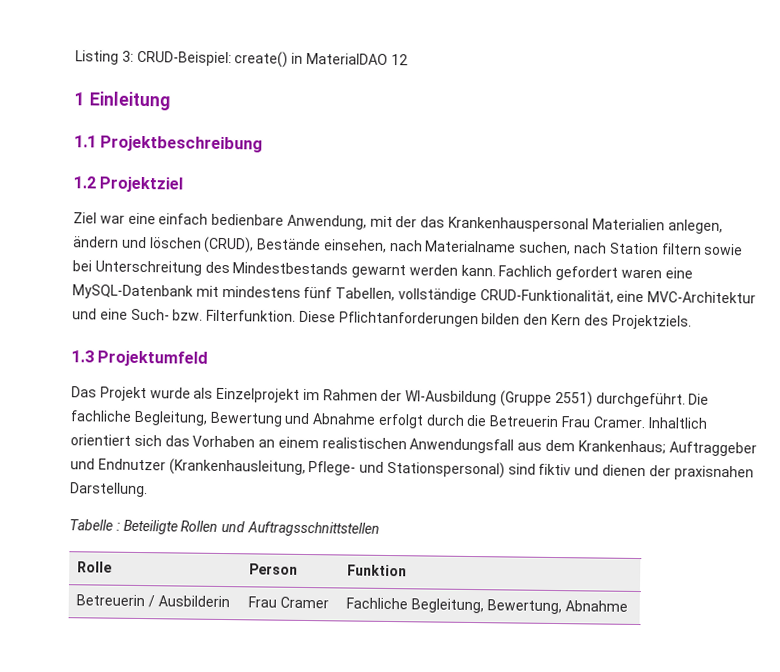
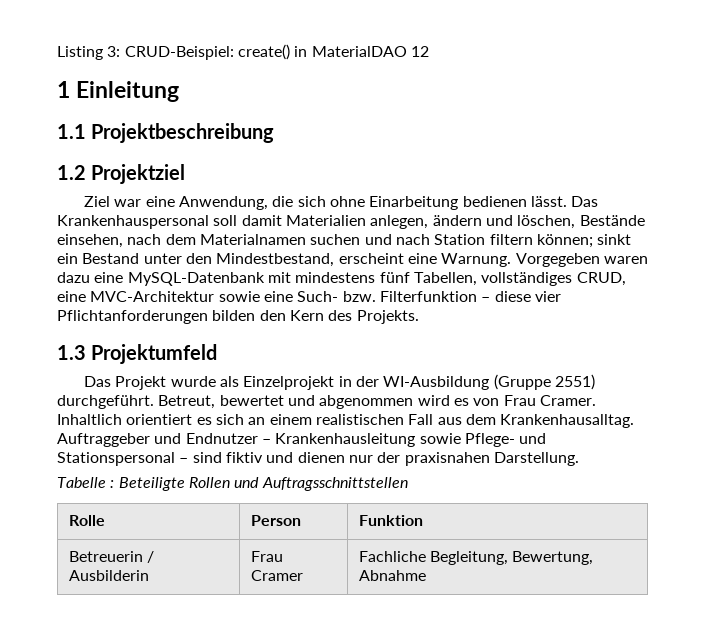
- Ziel war eine einfach bedienbare Anwendung, mit der das Krankenhauspersonal Materialien anlegen, ändern und löschen (CRUD), Bestände einsehen, nach Materialname suchen, nach Station filtern sowie bei Unterschreitung des Mindestbestands gewarnt werden kann. Fachlich gefordert waren eine MySQL-Datenbank mit mindestens fünf Tabellen, vollständige CRUD-Funktionalität, eine MVC-Architektur und eine Such- bzw. Filterfunktion. Diese Pflichtanforderungen bilden den Kern des Projektziels.
+ Ziel war eine Anwendung, die sich ohne Einarbeitung bedienen lässt. Das Krankenhauspersonal soll damit Materialien anlegen, ändern und löschen, Bestände einsehen, nach dem Materialnamen suchen und nach Station filtern können; sinkt ein Bestand unter den Mindestbestand, erscheint eine Warnung. Vorgegeben waren dazu eine MySQL-Datenbank mit mindestens fünf Tabellen, vollständiges CRUD, eine MVC-Architektur sowie eine Such- bzw. Filterfunktion – diese vier Pflichtanforderungen bilden den Kern des Projekts.
- Das Projekt wurde als Einzelprojekt im Rahmen der WI-Ausbildung (Gruppe 2551) durchgeführt.
+ Das Projekt wurde als Einzelprojekt in der WI-Ausbildung (Gruppe 2551) durchgeführt.
- Die fachliche Begleitung, Bewertung und Abnahme erfolgt durch die Betreuerin Frau Cramer.
+ Betreut, bewertet und abgenommen wird es von Frau Cramer.
- Inhaltlich orientiert sich das Vorhaben an einem realistischen Anwendungsfall aus dem Krankenhaus; Auftraggeber und Endnutzer (Krankenhausleitung, Pflege- und Stationspersonal) sind fiktiv und dienen der praxisnahen Darstellung.
+ Inhaltlich orientiert es sich an einem realistischen Fall aus dem Krankenhausalltag. Auftraggeber und Endnutzer – Krankenhausleitung sowie Pflege- und Stationspersonal – sind fiktiv und dienen nur der praxisnahen Darstellung.

